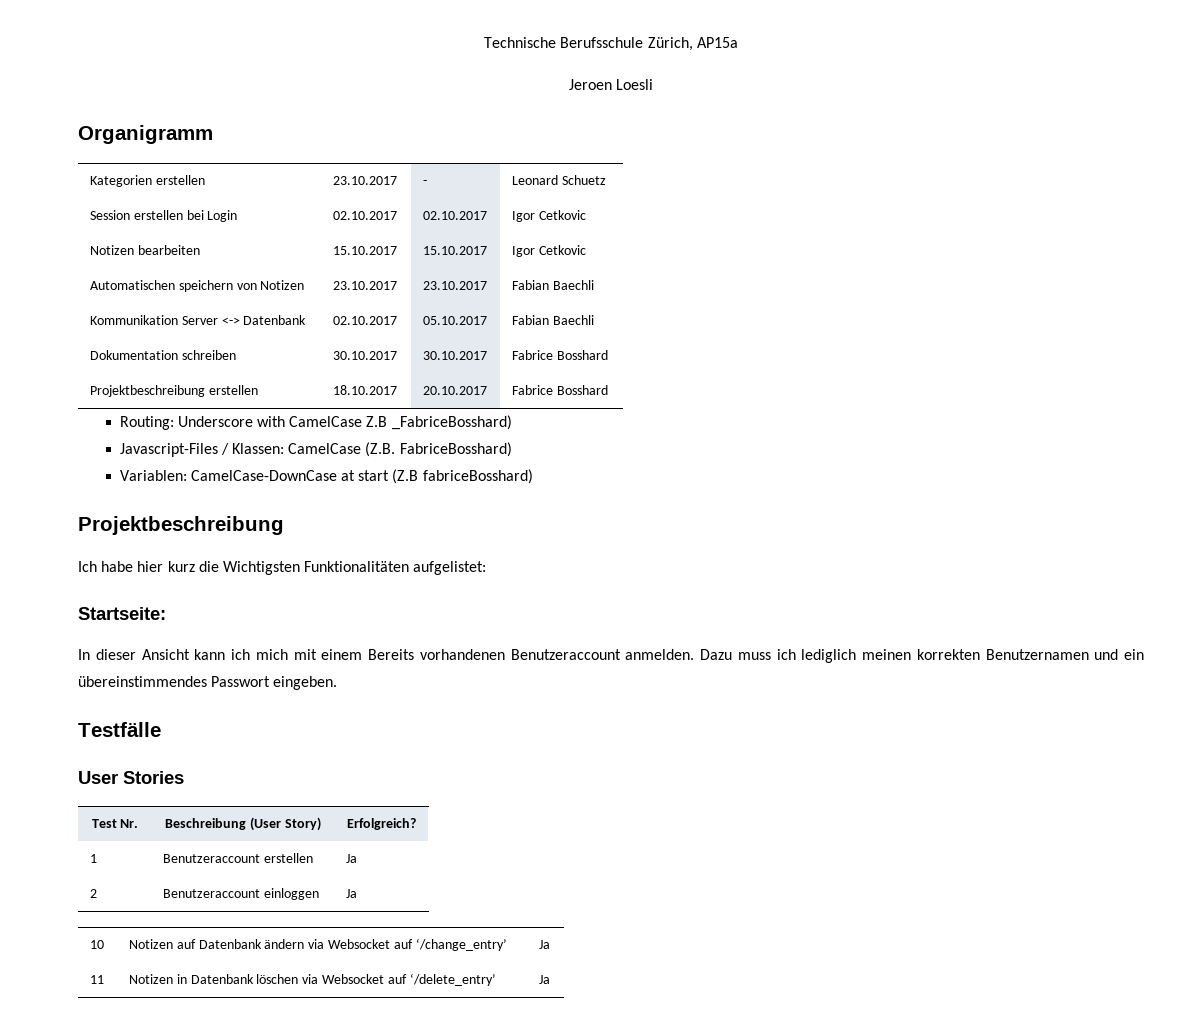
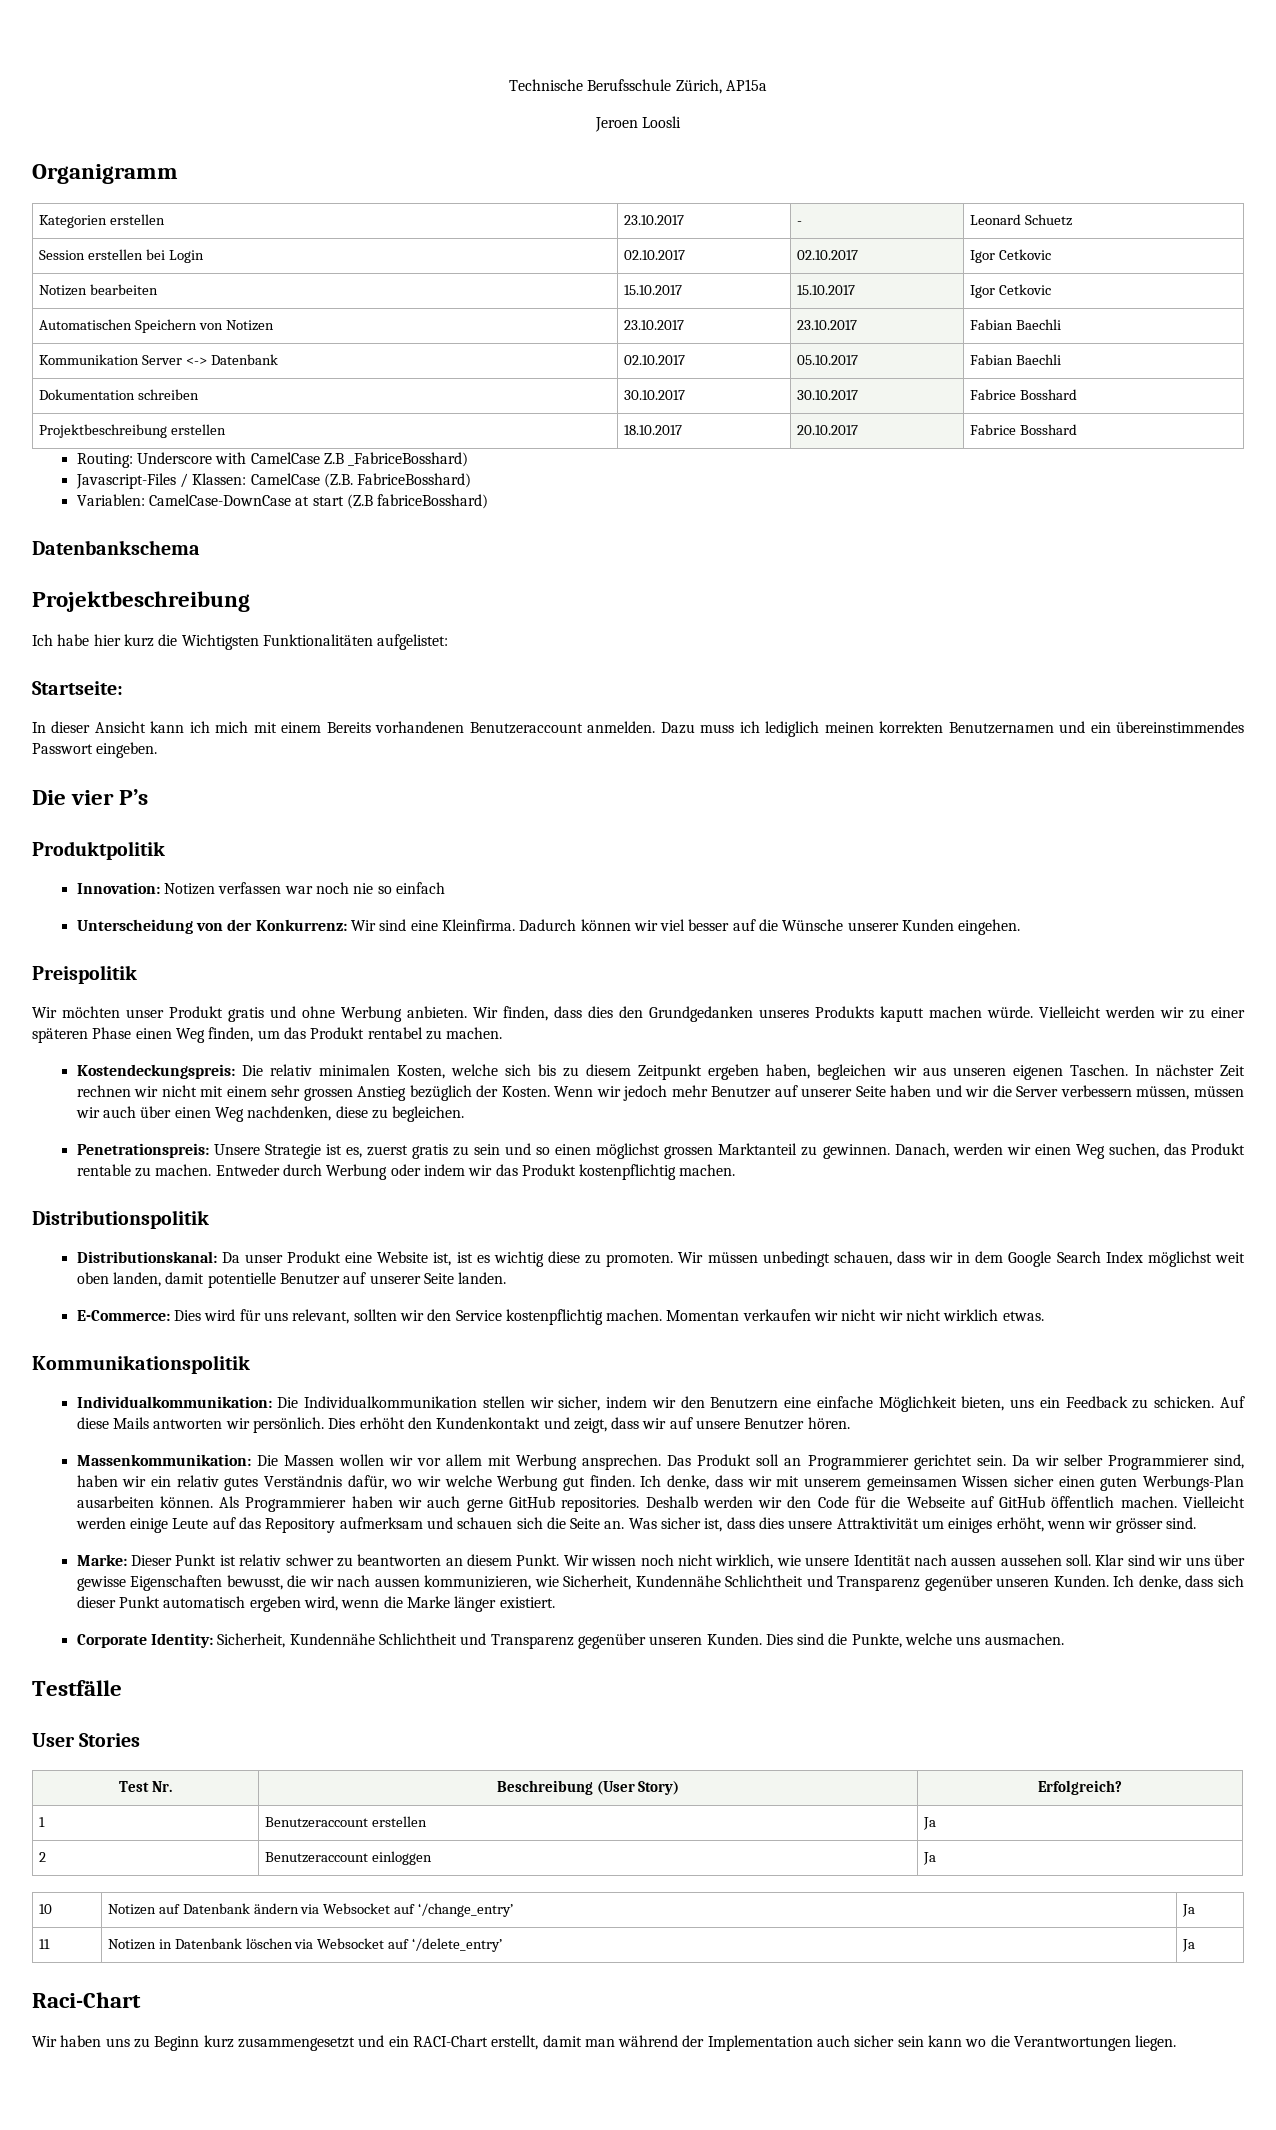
- Jeroen Loesli
+ Jeroen Loosli
- Automatischen speichern von Notizen | 23.10.2017 | 23.10.2017 | Fabian Baechli
+ Automatischen Speichern von Notizen | 23.10.2017 | 23.10.2017 | Fabian Baechli
+ Datenbankschema
+ Die vier P’s
+ Produktpolitik
+ Innovation: Notizen verfassen war noch nie so einfach
+ Unterscheidung von der Konkurrenz: Wir sind eine Kleinfirma. Dadurch können wir viel besser auf die Wünsche unserer Kunden eingehen.
+ Preispolitik
+ Wir möchten unser Produkt gratis und ohne Werbung anbieten. Wir finden, dass dies den Grundgedanken unseres Produkts kaputt machen würde. Vielleicht werden wir zu einer späteren Phase einen Weg finden, um das Produkt rentabel zu machen.
+ Kostendeckungspreis: Die relativ minimalen Kosten, welche sich bis zu diesem Zeitpunkt ergeben haben, begleichen wir aus unseren eigenen Taschen. In nächster Zeit rechnen wir nicht mit einem sehr grossen Anstieg bezüglich der Kosten. Wenn wir jedoch mehr Benutzer auf unserer Seite haben und wir die Server verbessern müssen, müssen wir auch über einen Weg nachdenken, diese zu begleichen.
+ Penetrationspreis: Unsere Strategie ist es, zuerst gratis zu sein und so einen möglichst grossen Marktanteil zu gewinnen. Danach, werden wir einen Weg suchen, das Produkt rentable zu machen. Entweder durch Werbung oder indem wir das Produkt kostenpflichtig machen.
+ Distributionspolitik
+ Distributionskanal: Da unser Produkt eine Website ist, ist es wichtig diese zu promoten. Wir müssen unbedingt schauen, dass wir in dem Google Search Index möglichst weit oben landen, damit potentielle Benutzer auf unserer Seite landen.
+ E-Commerce: Dies wird für uns relevant, sollten wir den Service kostenpflichtig machen. Momentan verkaufen wir nicht wir nicht wirklich etwas.
+ Kommunikationspolitik
+ Individualkommunikation: Die Individualkommunikation stellen wir sicher, indem wir den Benutzern eine einfache Möglichkeit bieten, uns ein Feedback zu schicken. Auf diese Mails antworten wir persönlich. Dies erhöht den Kundenkontakt und zeigt, dass wir auf unsere Benutzer hören.
+ Massenkommunikation: Die Massen wollen wir vor allem mit Werbung ansprechen. Das Produkt soll an Programmierer gerichtet sein. Da wir selber Programmierer sind, haben wir ein relativ gutes Verständnis dafür, wo wir welche Werbung gut finden. Ich denke, dass wir mit unserem gemeinsamen Wissen sicher einen guten Werbungs-Plan ausarbeiten können. Als Programmierer haben wir auch gerne GitHub repositories. Deshalb werden wir den Code für die Webseite auf GitHub öffentlich machen. Vielleicht werden einige Leute auf das Repository aufmerksam und schauen sich die Seite an. Was sicher ist, dass dies unsere Attraktivität um einiges erhöht, wenn wir grösser sind.
+ Marke: Dieser Punkt ist relativ schwer zu beantworten an diesem Punkt. Wir wissen noch nicht wirklich, wie unsere Identität nach aussen aussehen soll. Klar sind wir uns über gewisse Eigenschaften bewusst, die wir nach aussen kommunizieren, wie Sicherheit, Kundennähe Schlichtheit und Transparenz gegenüber unseren Kunden. Ich denke, dass sich dieser Punkt automatisch ergeben wird, wenn die Marke länger existiert.
+ Corporate Identity: Sicherheit, Kundennähe Schlichtheit und Transparenz gegenüber unseren Kunden. Dies sind die Punkte, welche uns ausmachen.
+ Raci-Chart
+ Wir haben uns zu Beginn kurz zusammengesetzt und ein RACI-Chart erstellt, damit man während der Implementation auch sicher sein kann wo die Verantwortungen liegen.

